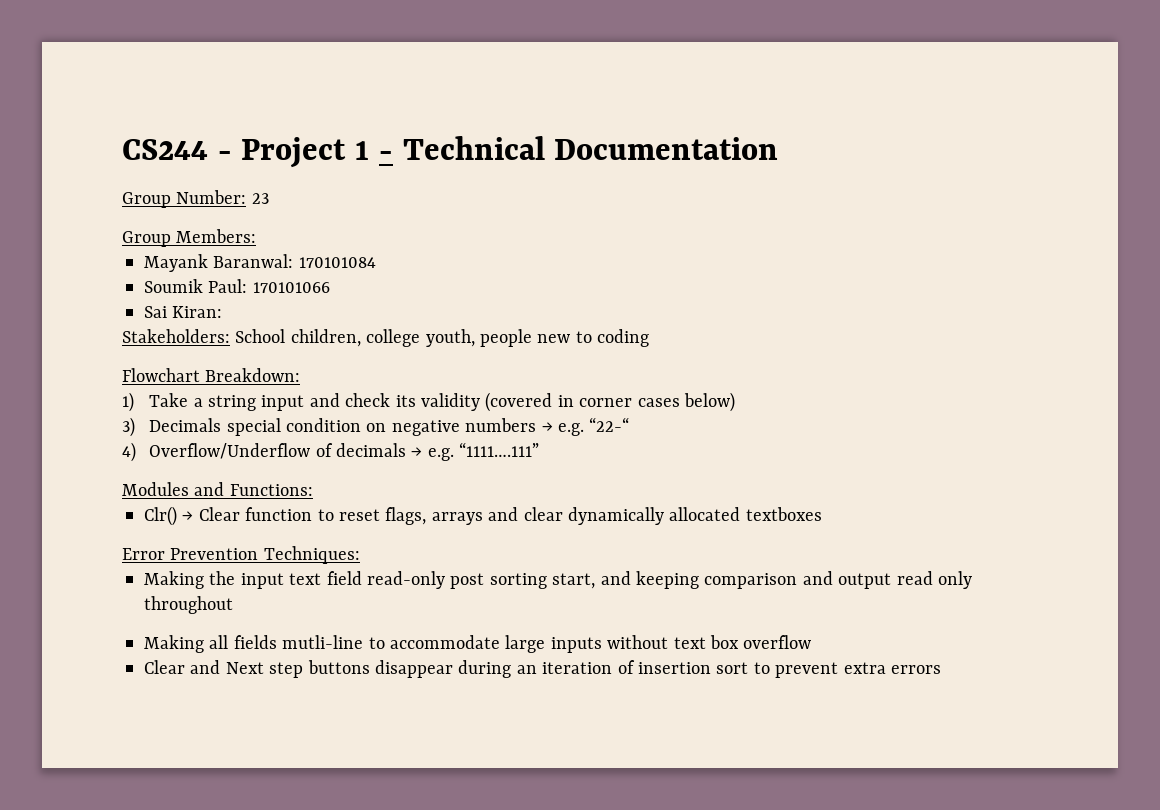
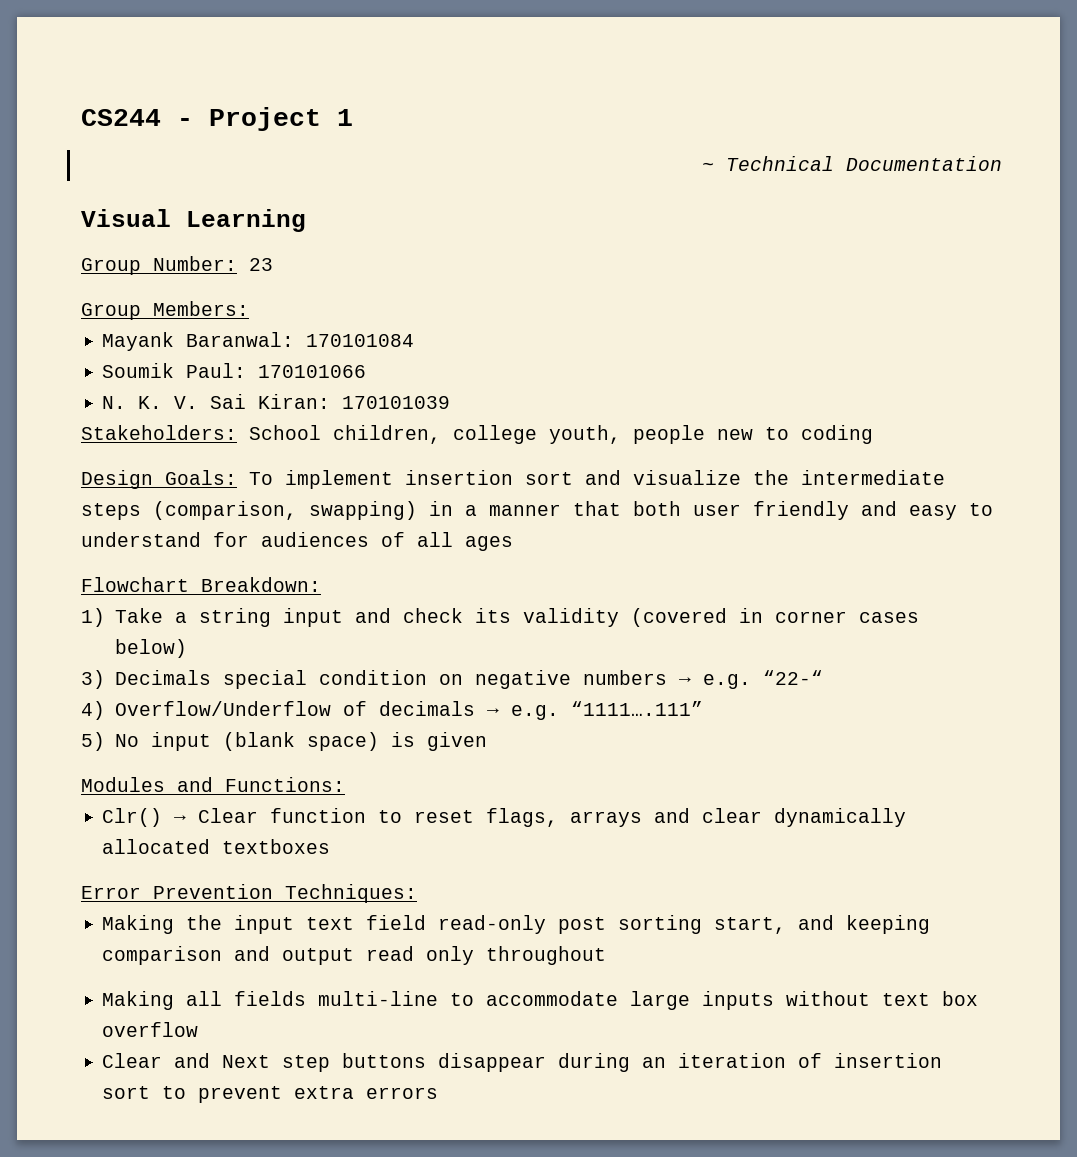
- CS244 - Project 1 - Technical Documentation
+ CS244 - Project 1
+ ~ Technical Documentation
+ Visual Learning
- Sai Kiran:
+ N. K. V. Sai Kiran: 170101039
+ Design Goals: To implement insertion sort and visualize the intermediate steps (comparison, swapping) in a manner that both user friendly and easy to understand for audiences of all ages
+ 5) No input (blank space) is given
- Making all fields mutli-line to accommodate large inputs without text box overflow
+ Making all fields multi-line to accommodate large inputs without text box overflow

